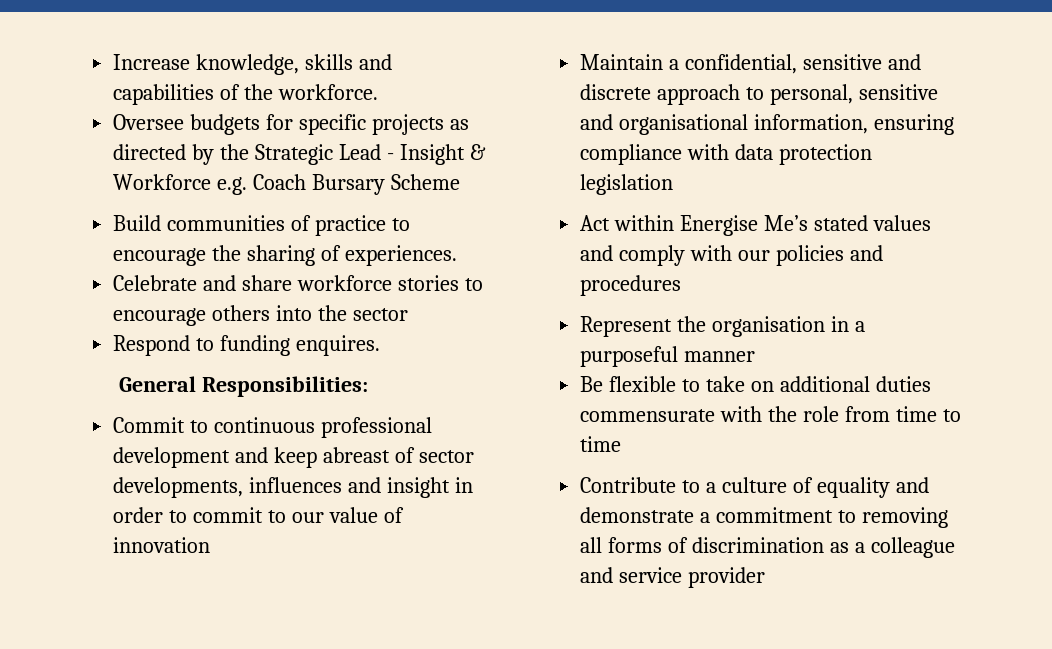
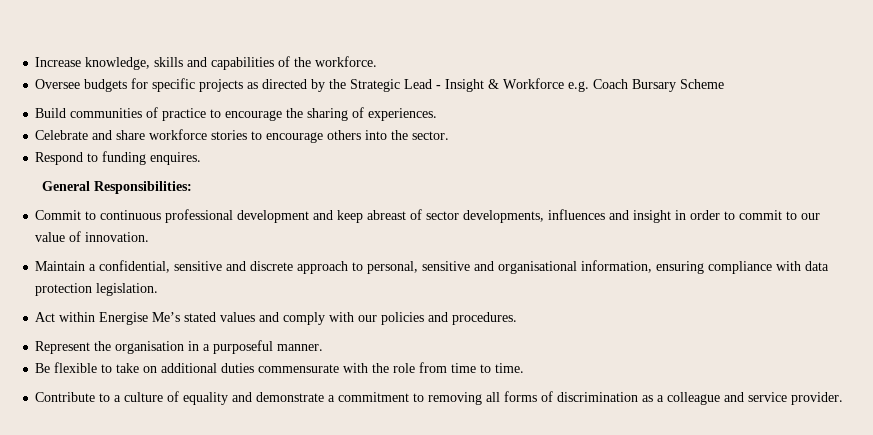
- Celebrate and share workforce stories to encourage others into the sector
+ Celebrate and share workforce stories to encourage others into the sector.
- Commit to continuous professional development and keep abreast of sector developments, influences and insight in order to commit to our value of innovation
+ Commit to continuous professional development and keep abreast of sector developments, influences and insight in order to commit to our value of innovation.
- Maintain a confidential, sensitive and discrete approach to personal, sensitive and organisational information, ensuring compliance with data protection legislation
+ Maintain a confidential, sensitive and discrete approach to personal, sensitive and organisational information, ensuring compliance with data protection legislation.
- Act within Energise Me’s stated values and comply with our policies and procedures
+ Act within Energise Me’s stated values and comply with our policies and procedures.
- Represent the organisation in a purposeful manner
+ Represent the organisation in a purposeful manner.
- Be flexible to take on additional duties commensurate with the role from time to time
+ Be flexible to take on additional duties commensurate with the role from time to time.
- Contribute to a culture of equality and demonstrate a commitment to removing all forms of discrimination as a colleague and service provider
+ Contribute to a culture of equality and demonstrate a commitment to removing all forms of discrimination as a colleague and service provider.

